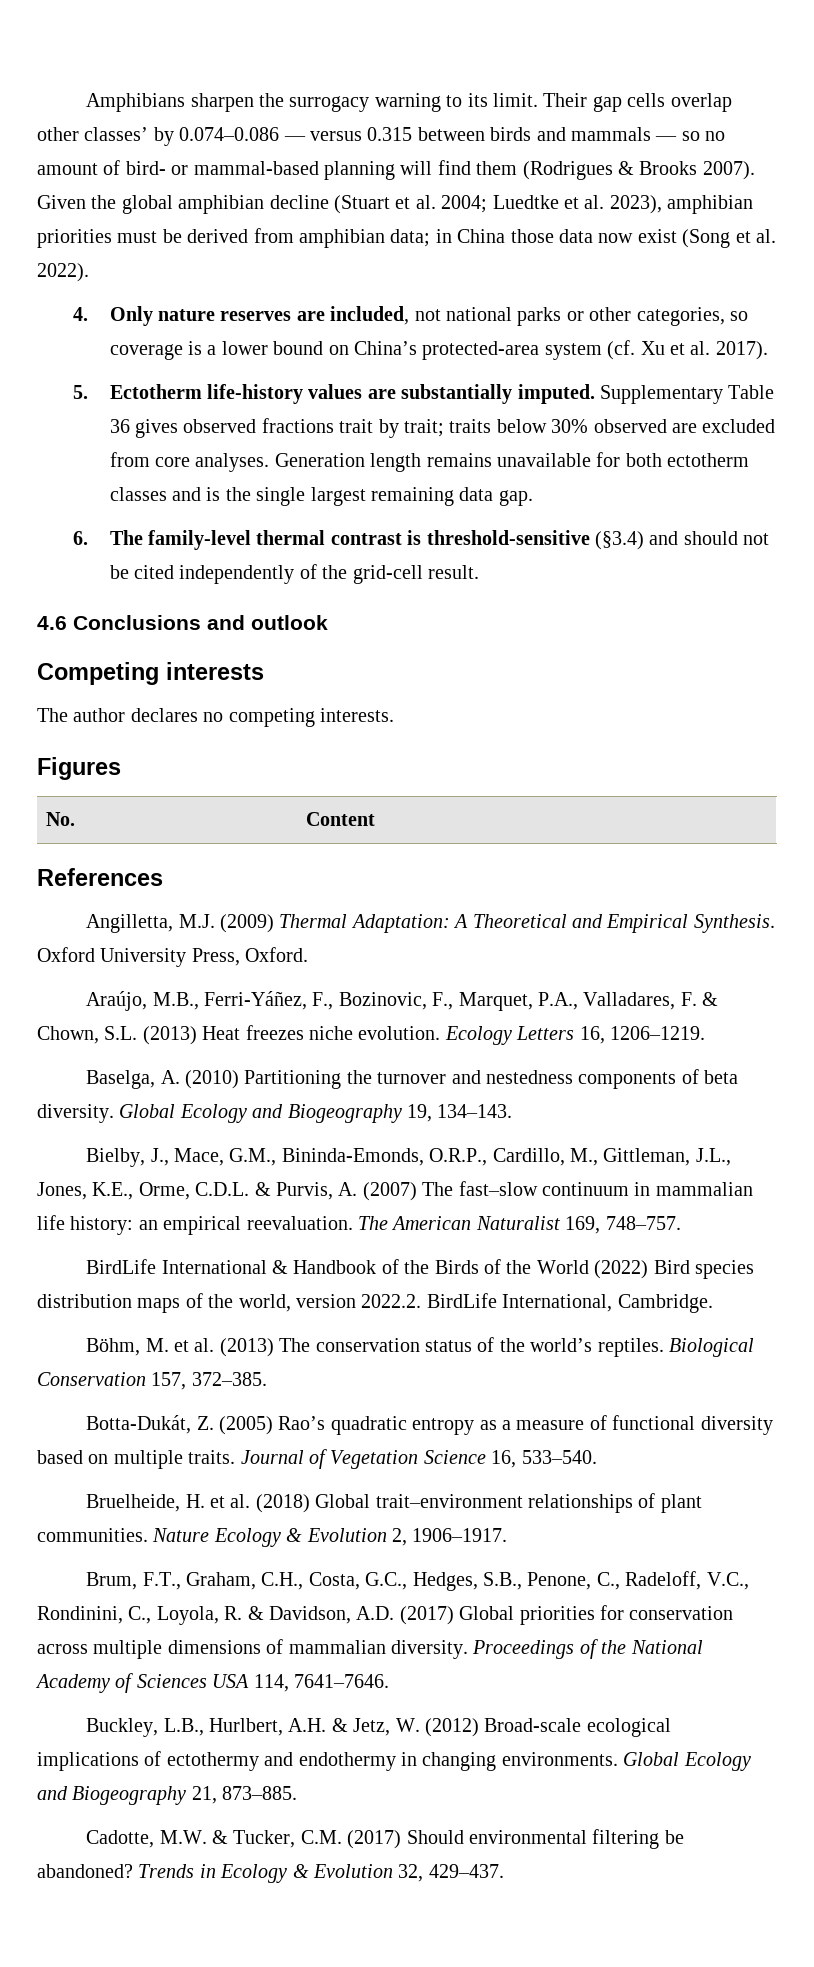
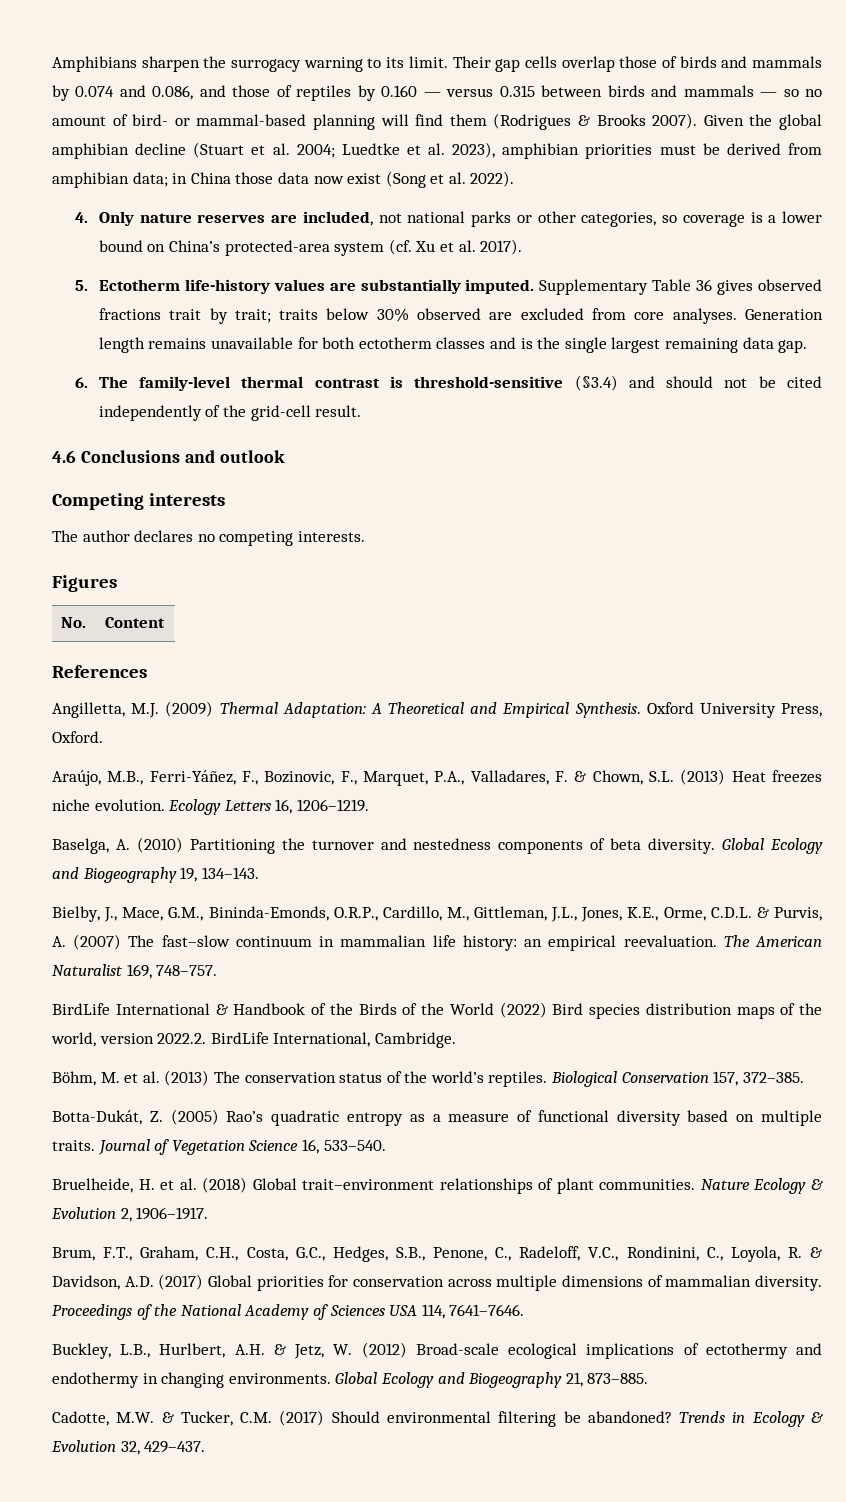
- Their gap cells overlap other classes’ by 0.074–0.086 — versus 0.315 between birds and mammals — so no amount of bird- or mammal-based planning will find them (Rodrigues & Brooks 2007).
+ Their gap cells overlap those of birds and mammals by 0.074 and 0.086, and those of reptiles by 0.160 — versus 0.315 between birds and mammals — so no amount of bird- or mammal-based planning will find them (Rodrigues & Brooks 2007).

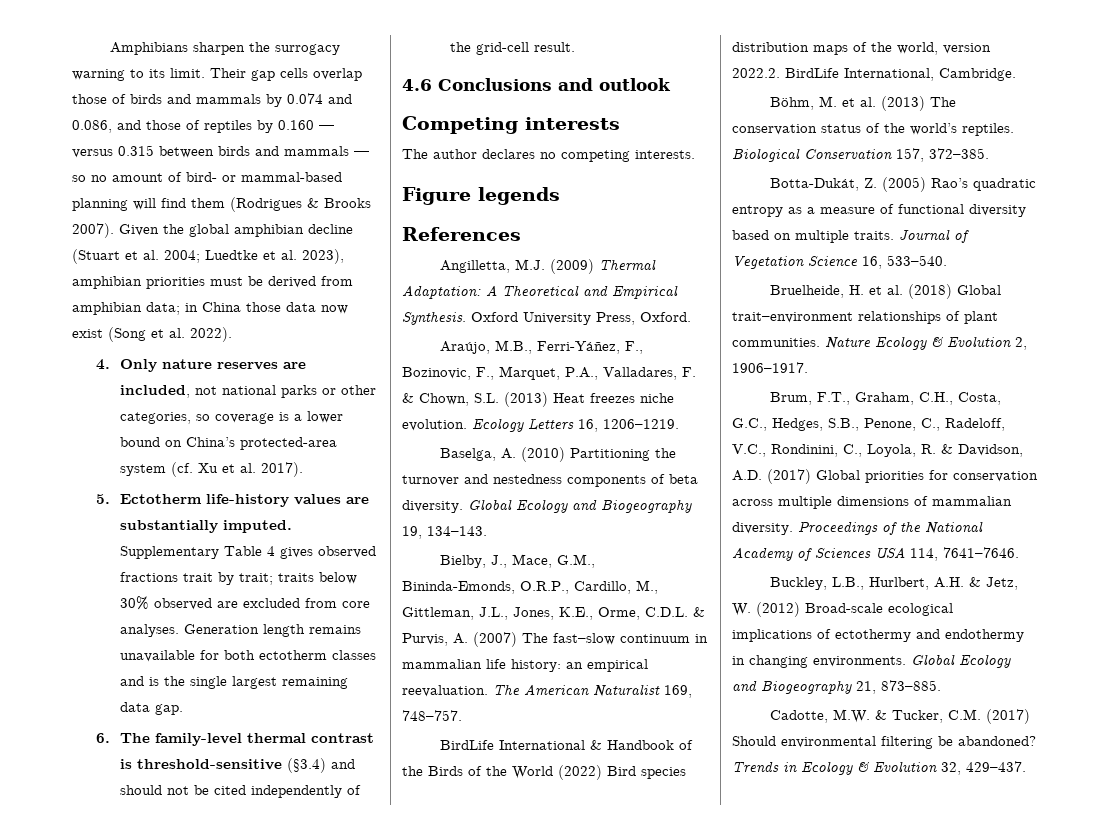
- Supplementary Table 36 gives observed fractions trait by trait; traits below 30% observed are excluded from core analyses.
+ Supplementary Table 4 gives observed fractions trait by trait; traits below 30% observed are excluded from core analyses.
- Figures
- No. | Content
+ Figure legends

